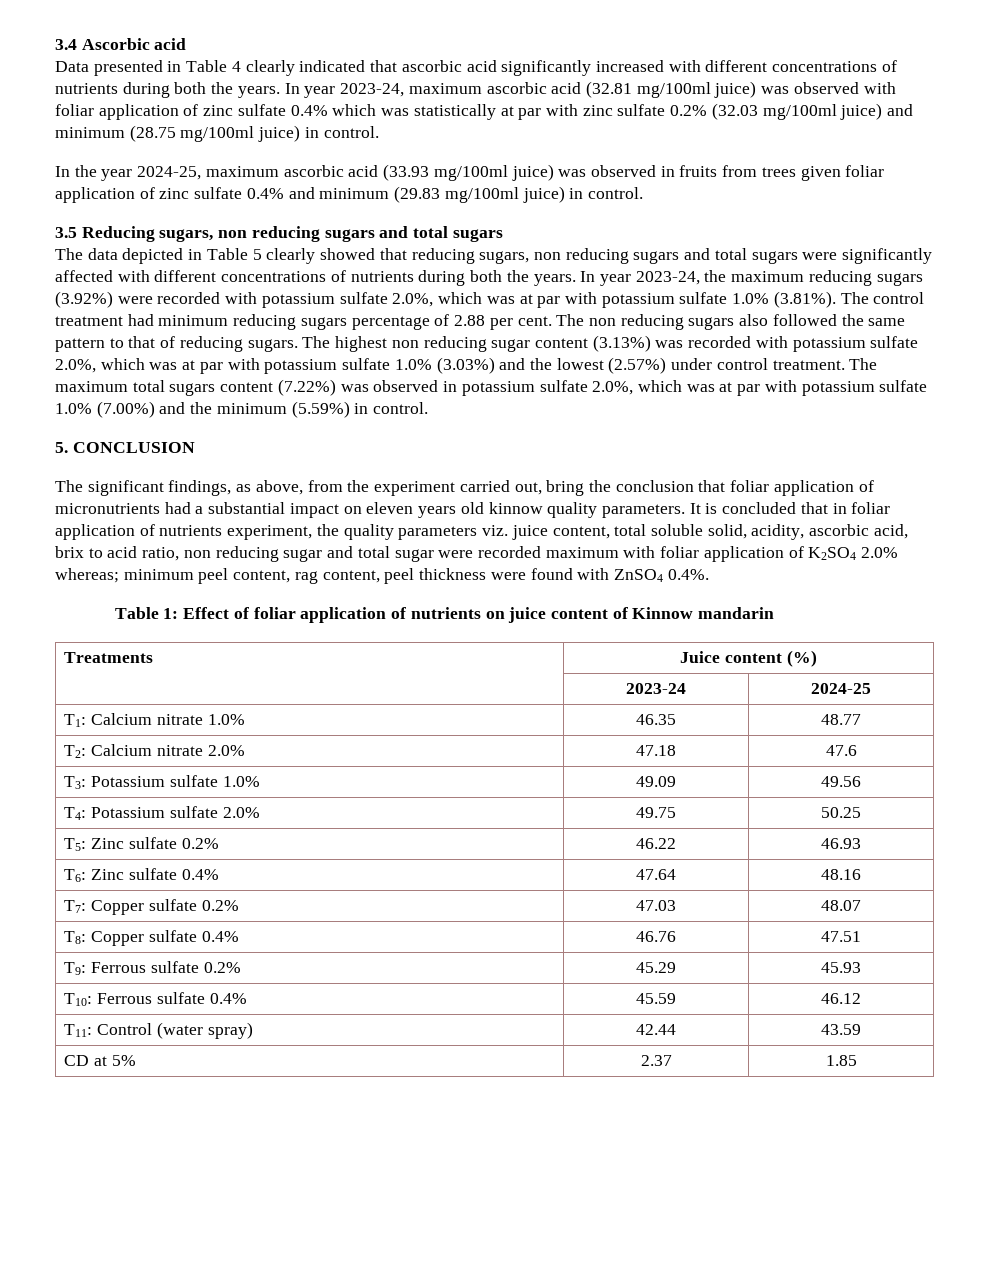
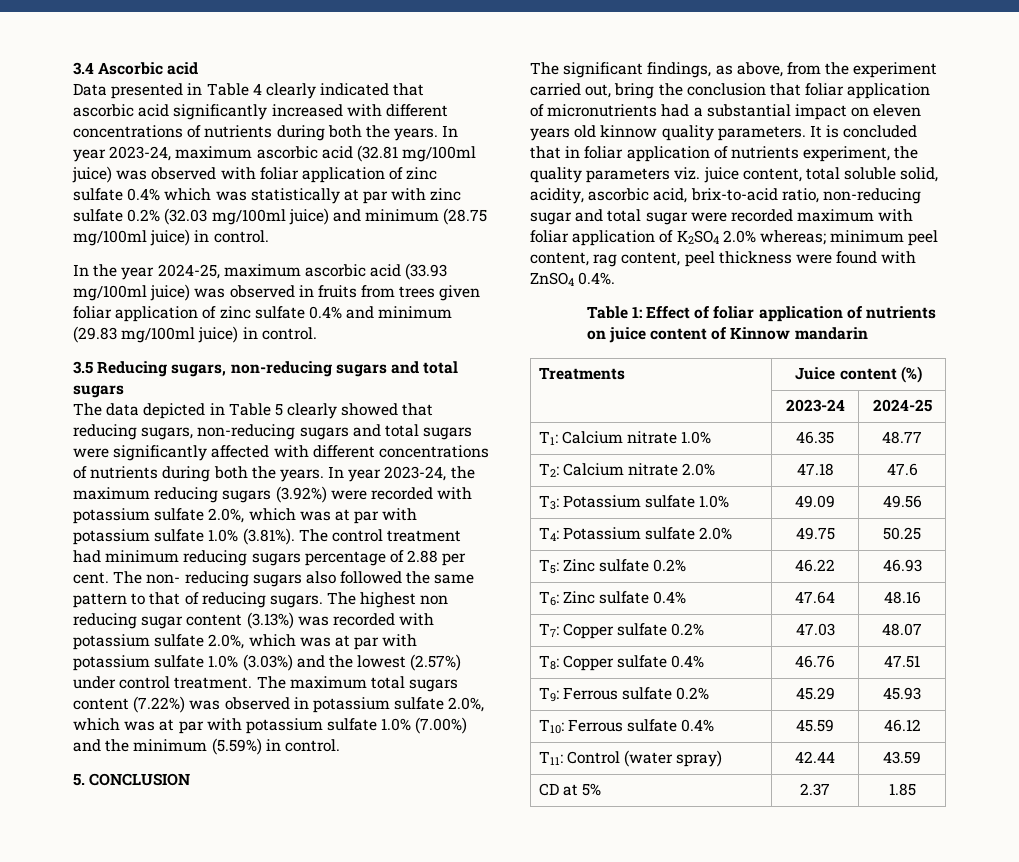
- 3.5 Reducing sugars, non reducing sugars and total sugars
+ 3.5 Reducing sugars, non-reducing sugars and total sugars
- The data depicted in Table 5 clearly showed that reducing sugars, non reducing sugars and total sugars were significantly affected with different concentrations of nutrients during both the years.
+ The data depicted in Table 5 clearly showed that reducing sugars, non-reducing sugars and total sugars were significantly affected with different concentrations of nutrients during both the years.
- The non reducing sugars also followed the same pattern to that of reducing sugars.
+ The non- reducing sugars also followed the same pattern to that of reducing sugars.
- It is concluded that in foliar application of nutrients experiment, the quality parameters viz. juice content, total soluble solid, acidity, ascorbic acid, brix to acid ratio, non reducing sugar and total sugar were recorded maximum with foliar application of K2SO4 2.0% whereas; minimum peel content, rag content, peel thickness were found with ZnSO4 0.4%.
+ It is concluded that in foliar application of nutrients experiment, the quality parameters viz. juice content, total soluble solid, acidity, ascorbic acid, brix-to-acid ratio, non-reducing sugar and total sugar were recorded maximum with foliar application of K2SO4 2.0% whereas; minimum peel content, rag content, peel thickness were found with ZnSO4 0.4%.

